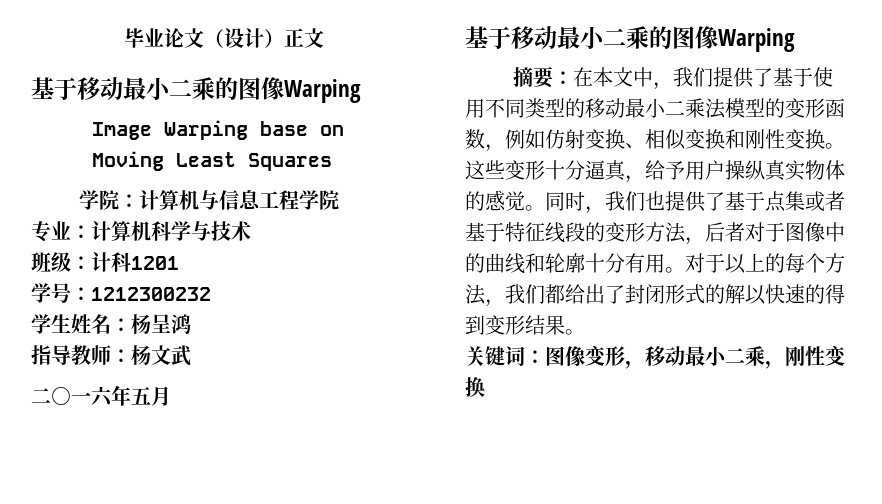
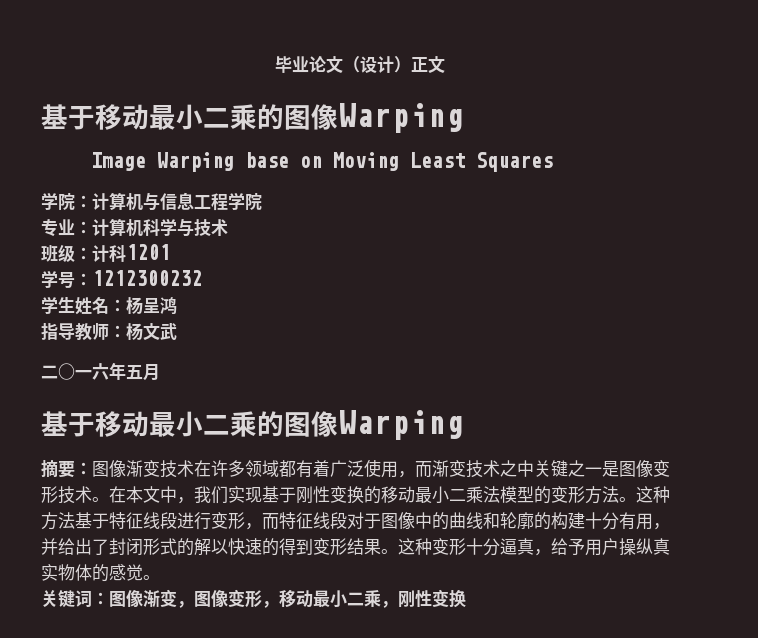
- 摘要：在本文中，我们提供了基于使用不同类型的移动最小二乘法模型的变形函数，例如仿射变换、相似变换和刚性变换。这些变形十分逼真，给予用户操纵真实物体的感觉。同时，我们也提供了基于点集或者基于特征线段的变形方法，后者对于图像中的曲线和轮廓十分有用。对于以上的每个方法，我们都给出了封闭形式的解以快速的得到变形结果。
+ 摘要：图像渐变技术在许多领域都有着广泛使用，而渐变技术之中关键之一是图像变形技术。在本文中，我们实现基于刚性变换的移动最小二乘法模型的变形方法。这种方法基于特征线段进行变形，而特征线段对于图像中的曲线和轮廓的构建十分有用，并给出了封闭形式的解以快速的得到变形结果。这种变形十分逼真，给予用户操纵真实物体的感觉。
- 关键词：图像变形，移动最小二乘，刚性变换
+ 关键词：图像渐变，图像变形，移动最小二乘，刚性变换

